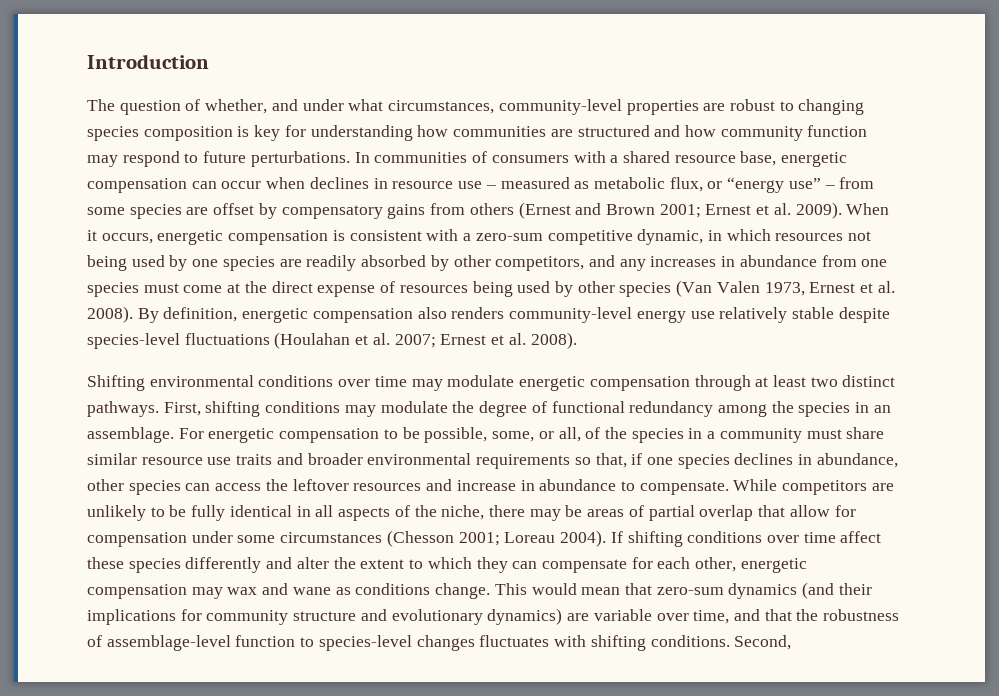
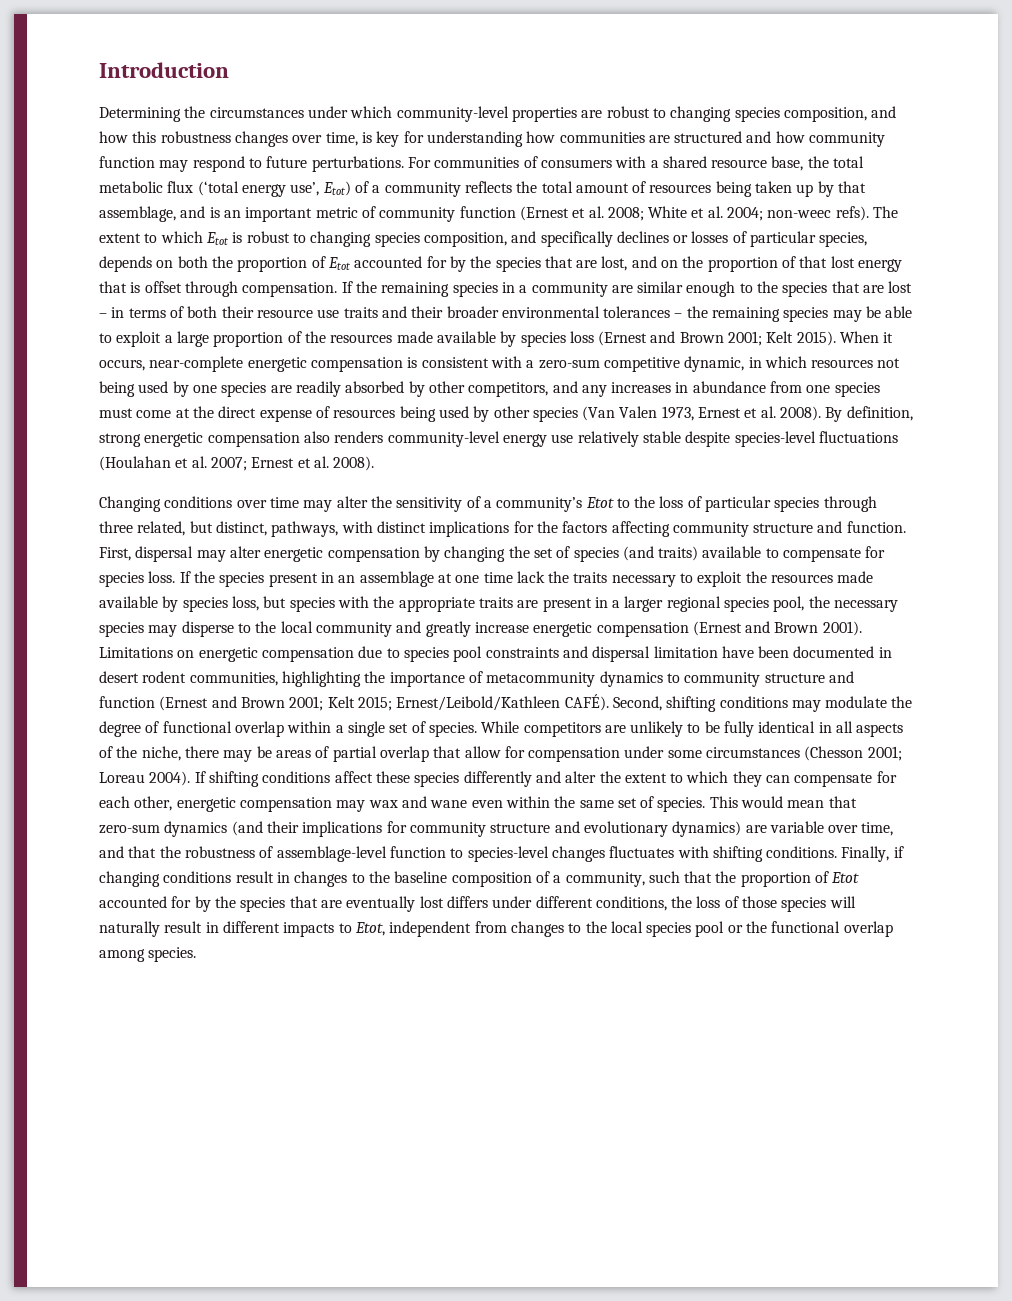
- The question of whether, and under what circumstances, community-level properties are robust to changing species composition is key for understanding how communities are structured and how community function may respond to future perturbations.
+ Determining the circumstances under which community-level properties are robust to changing species composition, and how this robustness changes over time, is key for understanding how communities are structured and how community function may respond to future perturbations.
- In communities of consumers with a shared resource base, energetic compensation can occur when declines in resource use – measured as metabolic flux, or “energy use” – from some species are offset by compensatory gains from others (Ernest and Brown 2001; Ernest et al. 2009).
+ For communities of consumers with a shared resource base, the total metabolic flux (‘total energy use’, Etot) of a community reflects the total amount of resources being taken up by that assemblage, and is an important metric of community function (Ernest et al. 2008; White et al. 2004; non-weec refs). The extent to which Etot is robust to changing species composition, and specifically declines or losses of particular species, depends on both the proportion of Etot accounted for by the species that are lost, and on the proportion of that lost energy that is offset through compensation. If the remaining species in a community are similar enough to the species that are lost – in terms of both their resource use traits and their broader environmental tolerances – the remaining species may be able to exploit a large proportion of the resources made available by species loss (Ernest and Brown 2001; Kelt 2015).
- When it occurs, energetic compensation is consistent with a zero-sum competitive dynamic, in which resources not being used by one species are readily absorbed by other competitors, and any increases in abundance from one species must come at the direct expense of resources being used by other species (Van Valen 1973, Ernest et al. 2008).
+ When it occurs, near-complete energetic compensation is consistent with a zero-sum competitive dynamic, in which resources not being used by one species are readily absorbed by other competitors, and any increases in abundance from one species must come at the direct expense of resources being used by other species (Van Valen 1973, Ernest et al. 2008).
- By definition, energetic compensation also renders community-level energy use relatively stable despite species-level fluctuations (Houlahan et al. 2007; Ernest et al. 2008).
+ By definition, strong energetic compensation also renders community-level energy use relatively stable despite species-level fluctuations (Houlahan et al. 2007; Ernest et al. 2008).
- Shifting environmental conditions over time may modulate energetic compensation through at least two distinct pathways. First, shifting conditions may modulate the degree of functional redundancy among the species in an assemblage. For energetic compensation to be possible, some, or all, of the species in a community must share similar resource use traits and broader environmental requirements so that, if one species declines in abundance, other species can access the leftover resources and increase in abundance to compensate.
+ Changing conditions over time may alter the sensitivity of a community’s Etot to the loss of particular species through three related, but distinct, pathways, with distinct implications for the factors affecting community structure and function. First, dispersal may alter energetic compensation by changing the set of species (and traits) available to compensate for species loss. If the species present in an assemblage at one time lack the traits necessary to exploit the resources made available by species loss, but species with the appropriate traits are present in a larger regional species pool, the necessary species may disperse to the local community and greatly increase energetic compensation (Ernest and Brown 2001). Limitations on energetic compensation due to species pool constraints and dispersal limitation have been documented in desert rodent communities, highlighting the importance of metacommunity dynamics to community structure and function (Ernest and Brown 2001; Kelt 2015; Ernest/Leibold/Kathleen CAFÉ). Second, shifting conditions may modulate the degree of functional overlap within a single set of species.
- If shifting conditions over time affect these species differently and alter the extent to which they can compensate for each other, energetic compensation may wax and wane as conditions change.
+ If shifting conditions affect these species differently and alter the extent to which they can compensate for each other, energetic compensation may wax and wane even within the same set of species.
- Second,
+ Finally, if changing conditions result in changes to the baseline composition of a community, such that the proportion of Etot accounted for by the species that are eventually lost differs under different conditions, the loss of those species will naturally result in different impacts to Etot, independent from changes to the local species pool or the functional overlap among species.

